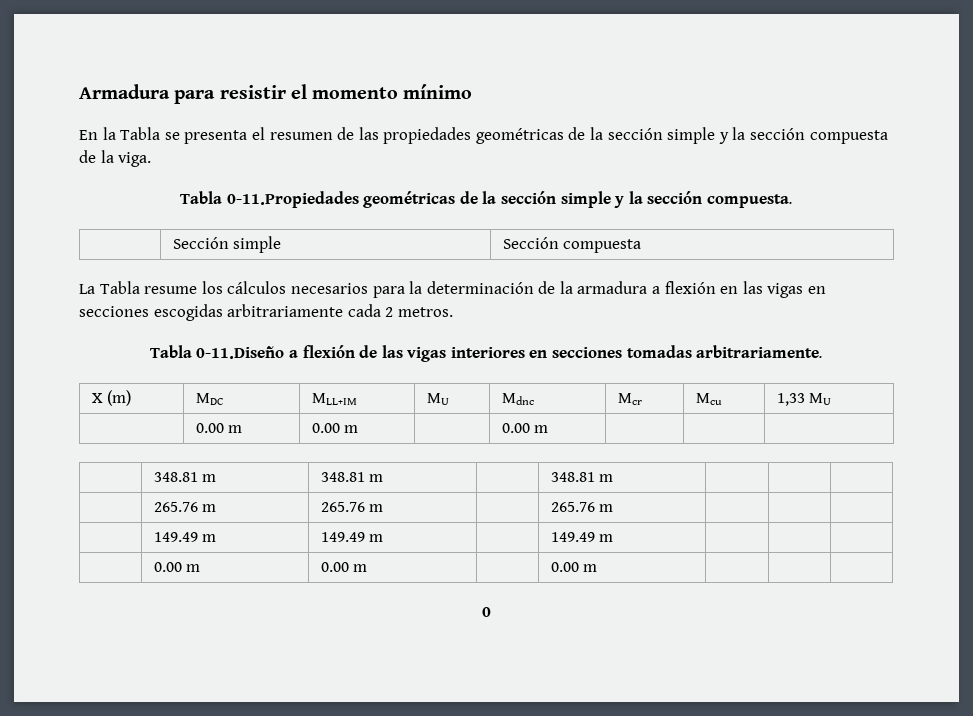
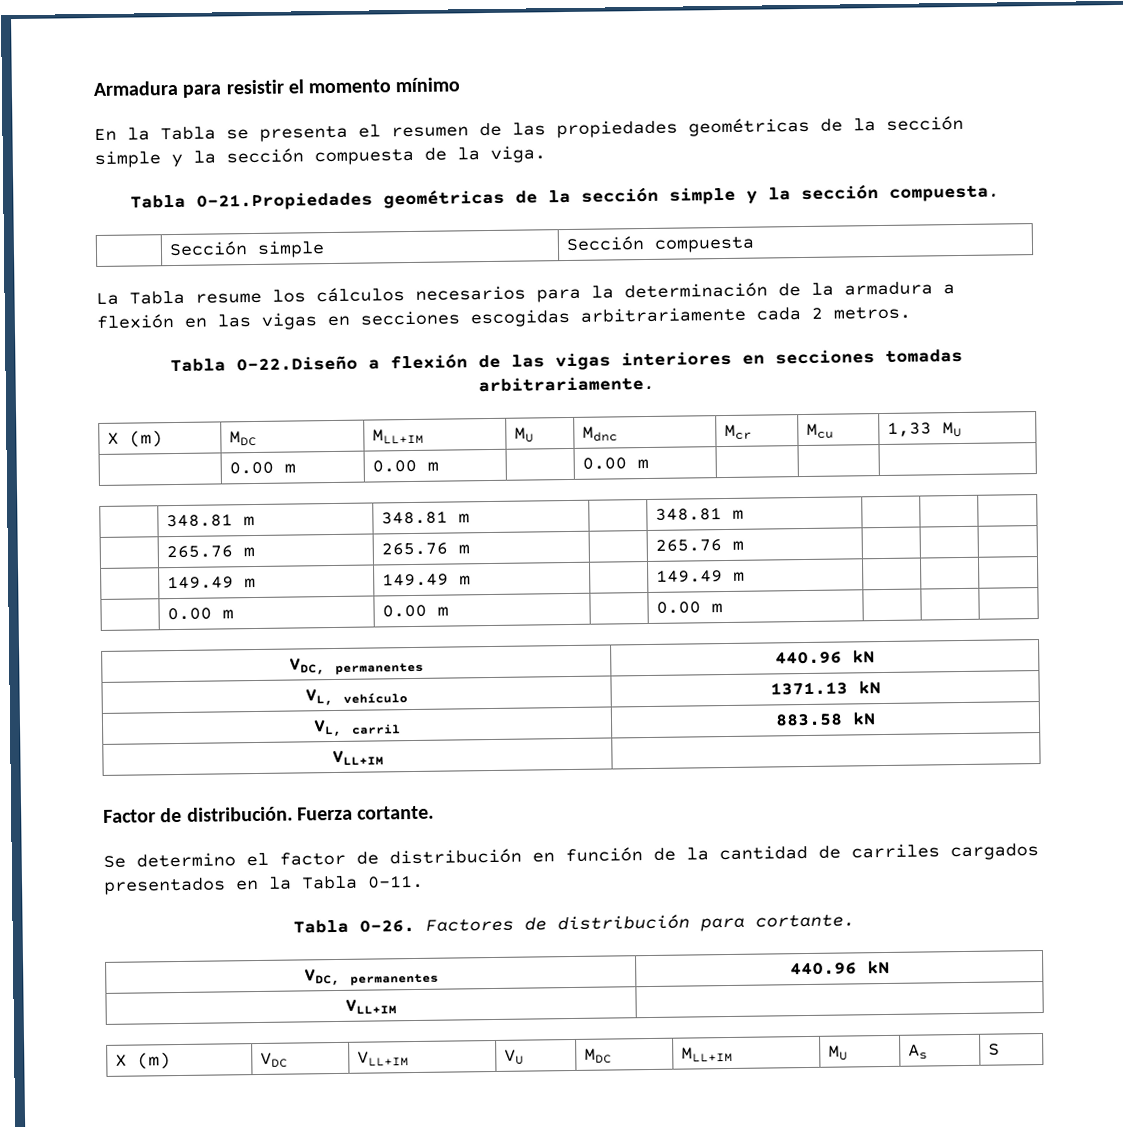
- Tabla 0-11.Propiedades geométricas de la sección simple y la sección compuesta.
+ Tabla 0-21.Propiedades geométricas de la sección simple y la sección compuesta.
- Tabla 0-11.Diseño a flexión de las vigas interiores en secciones tomadas arbitrariamente.
+ Tabla 0-22.Diseño a flexión de las vigas interiores en secciones tomadas arbitrariamente.
  | 149.49 m | 149.49 m | | 149.49 m | | |
  | 0.00 m | 0.00 m | | 0.00 m | | |
- 0
+ VDC, permanentes | 440.96 kN
+ VL, vehículo | 1371.13 kN
+ VL, carril | 883.58 kN
+ VLL+IM |
+ Factor de distribución. Fuerza cortante.
+ Se determino el factor de distribución en función de la cantidad de carriles cargados presentados en la Tabla 0-11.
+ Tabla 0-26. Factores de distribución para cortante.
+ VDC, permanentes | 440.96 kN
+ VLL+IM |
+ X (m) | VDC | VLL+IM | VU | MDC | MLL+IM | MU | As | S

